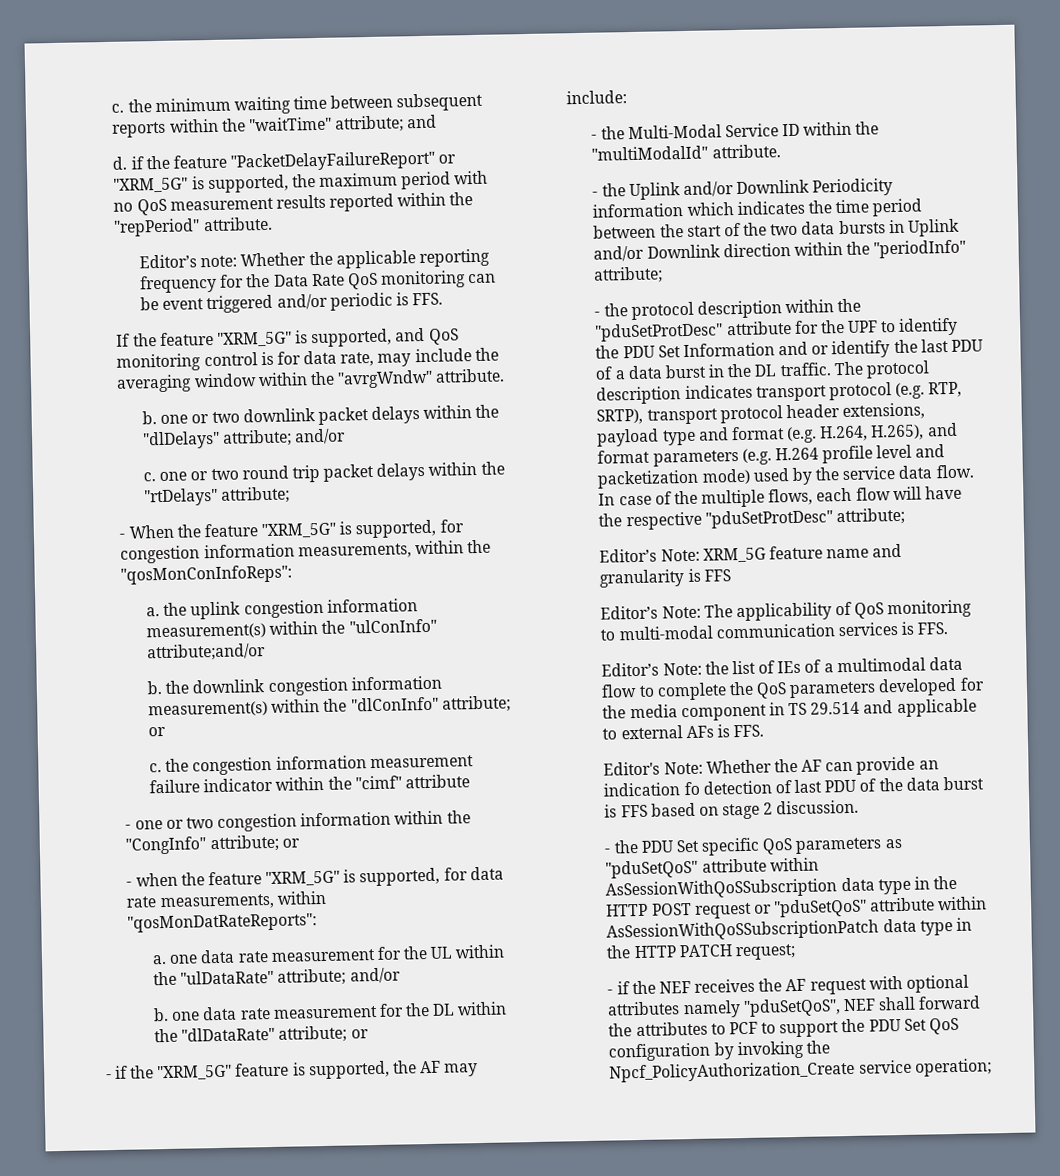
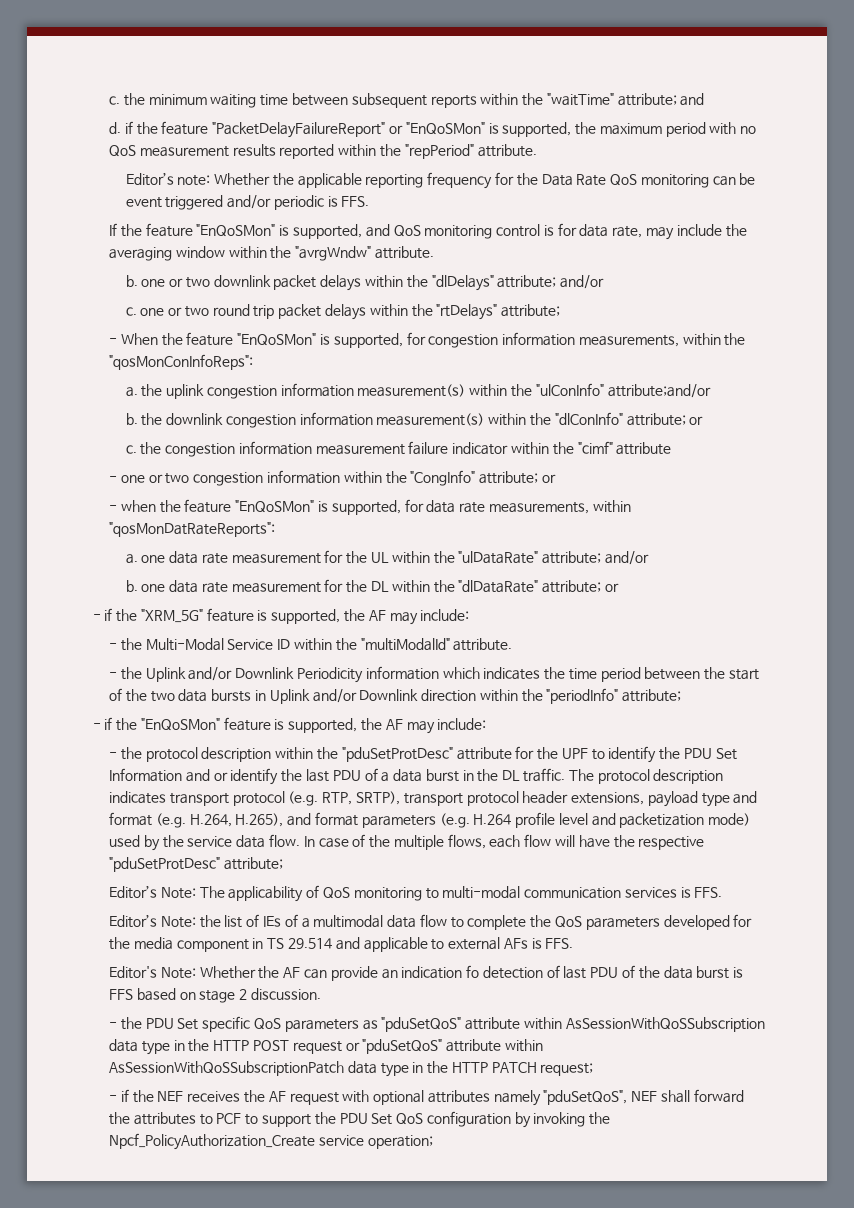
- d. if the feature "PacketDelayFailureReport" or "XRM_5G" is supported, the maximum period with no QoS measurement results reported within the "repPeriod" attribute.
+ d. if the feature "PacketDelayFailureReport" or "EnQoSMon" is supported, the maximum period with no QoS measurement results reported within the "repPeriod" attribute.
- If the feature "XRM_5G" is supported, and QoS monitoring control is for data rate, may include the averaging window within the "avrgWndw" attribute.
+ If the feature "EnQoSMon" is supported, and QoS monitoring control is for data rate, may include the averaging window within the "avrgWndw" attribute.
- - When the feature "XRM_5G" is supported, for congestion information measurements, within the "qosMonConInfoReps":
+ - When the feature "EnQoSMon" is supported, for congestion information measurements, within the "qosMonConInfoReps":
- - when the feature "XRM_5G" is supported, for data rate measurements, within "qosMonDatRateReports":
+ - when the feature "EnQoSMon" is supported, for data rate measurements, within "qosMonDatRateReports":
+ - if the "EnQoSMon" feature is supported, the AF may include:
- Editor’s Note: XRM_5G feature name and granularity is FFS

